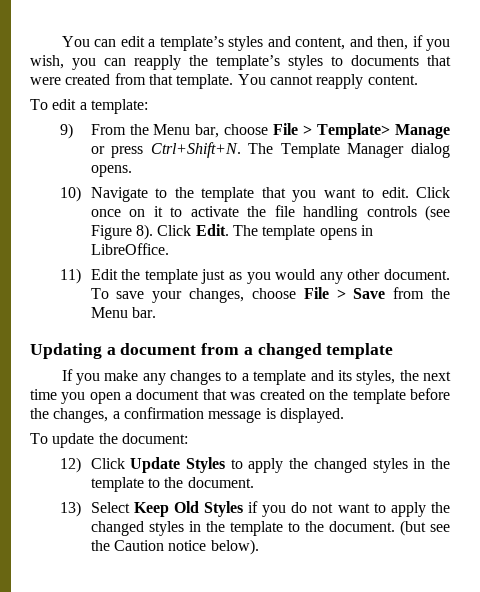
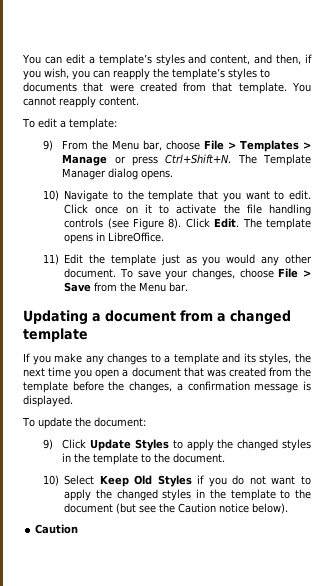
- 9) From the Menu bar, choose File > Template> Manage or press Ctrl+Shift+N.
+ 9) From the Menu bar, choose File > Templates > Manage or press Ctrl+Shift+N.
- If you make any changes to a template and its styles, the next time you open a document that was created on the template before the changes, a confirmation message is displayed.
+ If you make any changes to a template and its styles, the next time you open a document that was created from the template before the changes, a confirmation message is displayed.
- 12) Click Update Styles to apply the changed styles in the template to the document.
+ 9) Click Update Styles to apply the changed styles in the template to the document.
- 13) Select Keep Old Styles if you do not want to apply the changed styles in the template to the document. (but see the Caution notice below).
+ 10) Select Keep Old Styles if you do not want to apply the changed styles in the template to the document (but see the Caution notice below).
+ Caution

